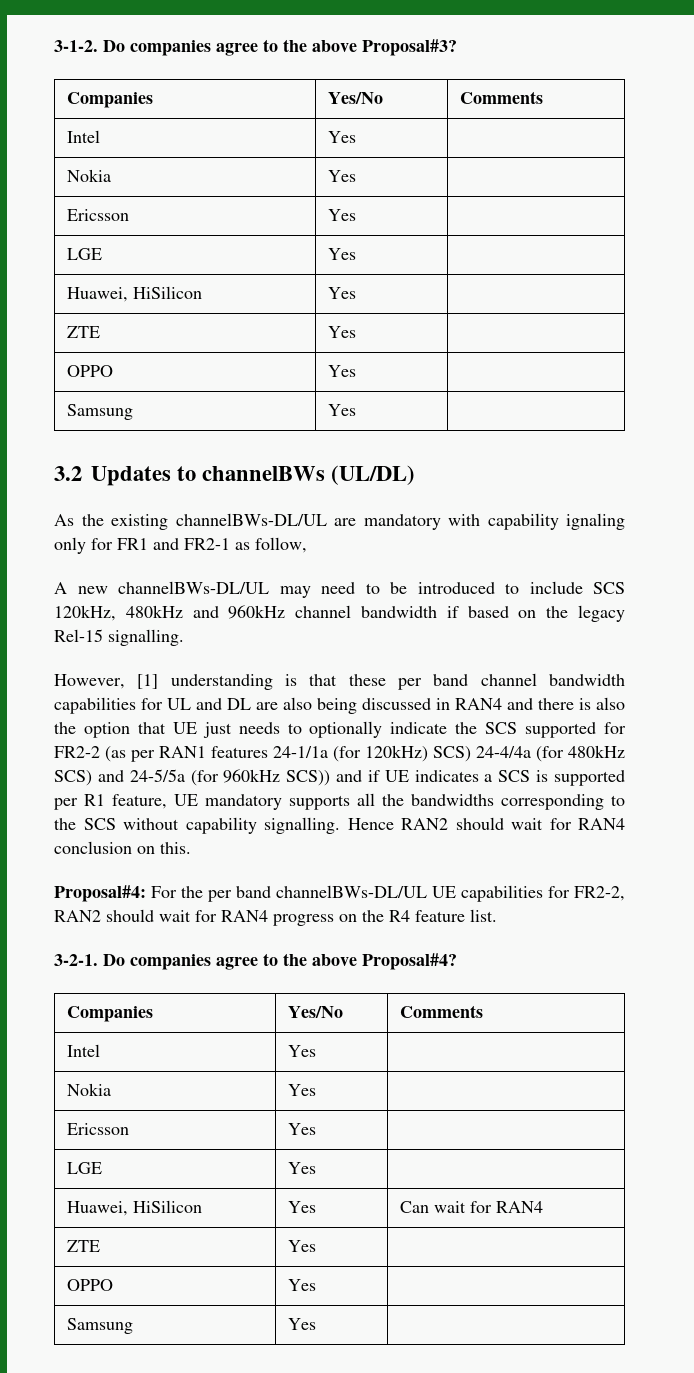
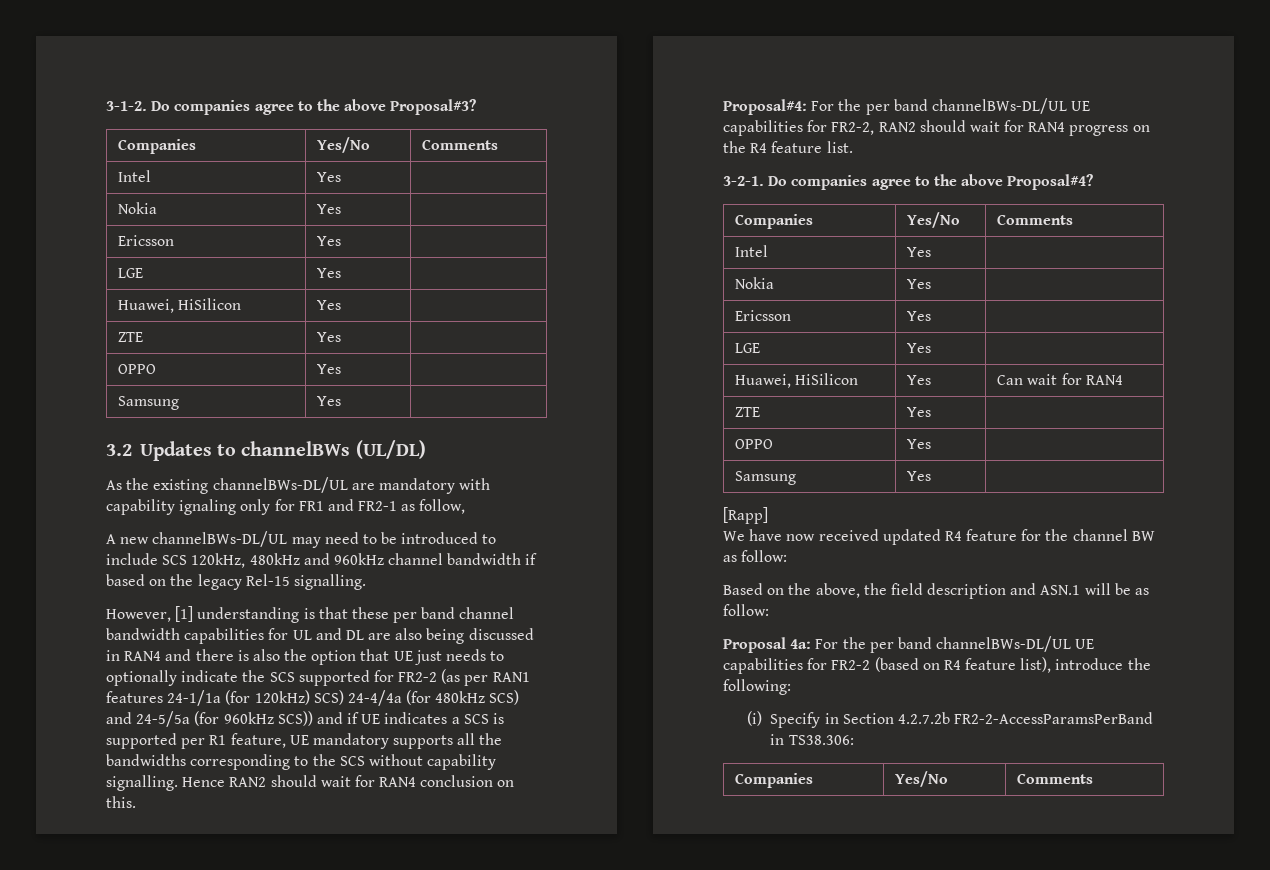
+ [Rapp]
+ We have now received updated R4 feature for the channel BW as follow:
+ Based on the above, the field description and ASN.1 will be as follow:
+ Proposal 4a: For the per band channelBWs-DL/UL UE capabilities for FR2-2 (based on R4 feature list), introduce the following:
+ (i) Specify in Section 4.2.7.2b FR2-2-AccessParamsPerBand in TS38.306:
+ Companies | Yes/No | Comments

